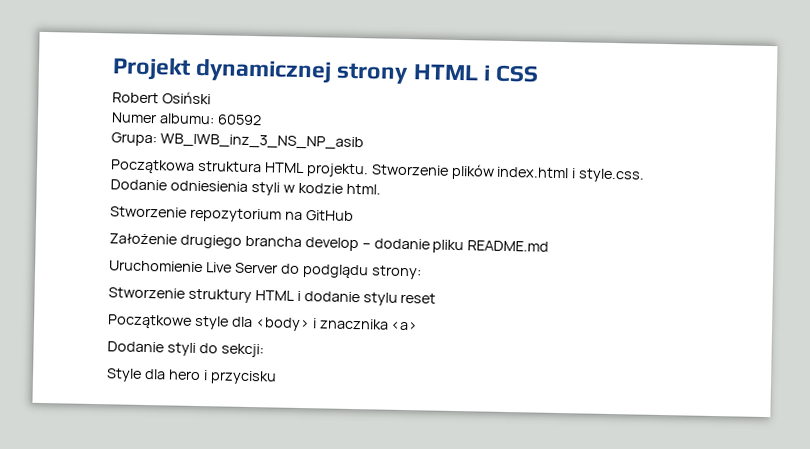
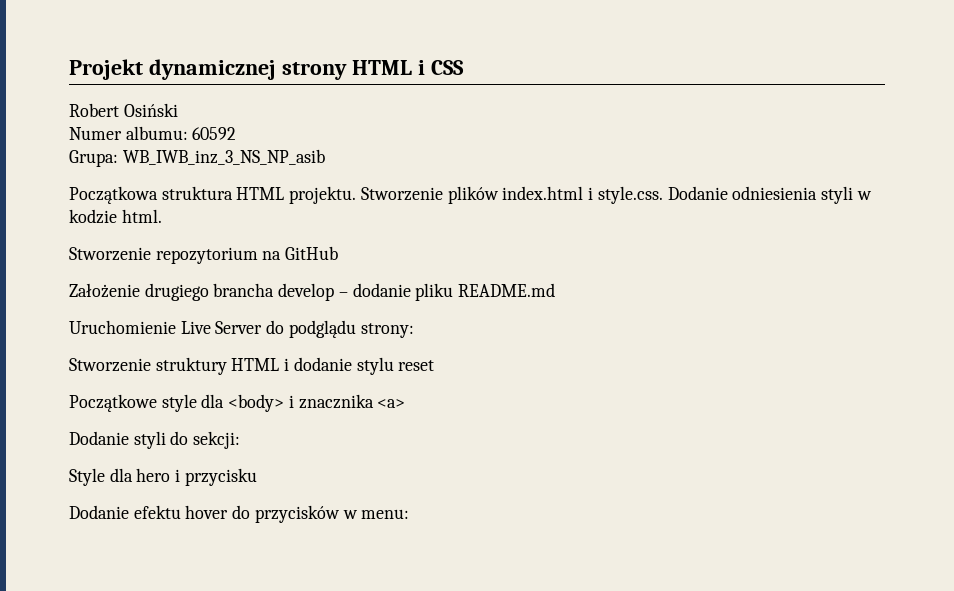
+ Dodanie efektu hover do przycisków w menu:

